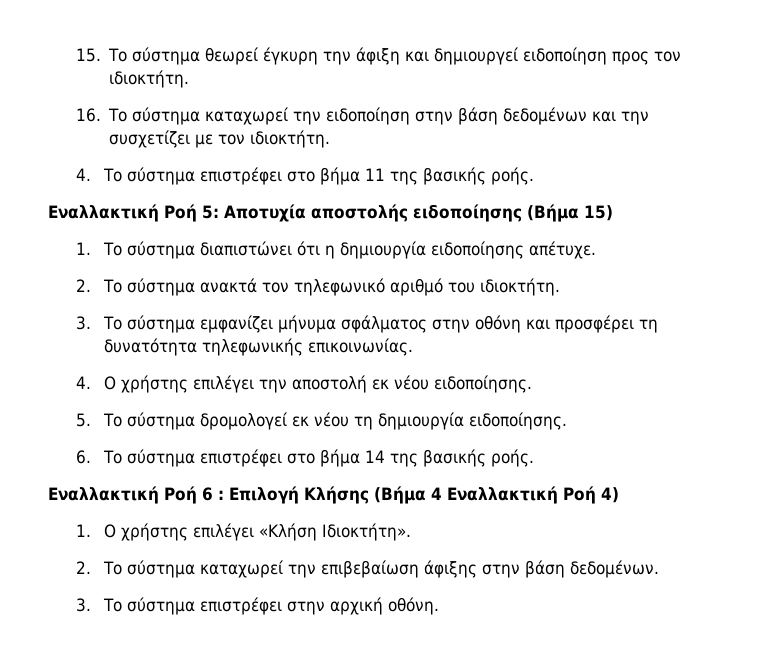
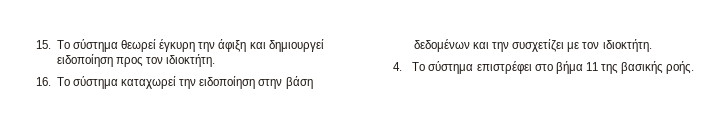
- Εναλλακτική Ροή 5: Αποτυχία αποστολής ειδοποίησης (Βήμα 15)
- 1. Το σύστημα διαπιστώνει ότι η δημιουργία ειδοποίησης απέτυχε.
- 2. Το σύστημα ανακτά τον τηλεφωνικό αριθμό του ιδιοκτήτη.
- 3. Το σύστημα εμφανίζει μήνυμα σφάλματος στην οθόνη και προσφέρει τη δυνατότητα τηλεφωνικής επικοινωνίας.
- 4. Ο χρήστης επιλέγει την αποστολή εκ νέου ειδοποίησης.
- 5. Το σύστημα δρομολογεί εκ νέου τη δημιουργία ειδοποίησης.
- 6. Το σύστημα επιστρέφει στο βήμα 14 της βασικής ροής.
- Εναλλακτική Ροή 6 : Επιλογή Κλήσης (Βήμα 4 Εναλλακτική Ροή 4)
- 1. Ο χρήστης επιλέγει «Κλήση Ιδιοκτήτη».
- 2. Το σύστημα καταχωρεί την επιβεβαίωση άφιξης στην βάση δεδομένων.
- 3. Το σύστημα επιστρέφει στην αρχική οθόνη.

